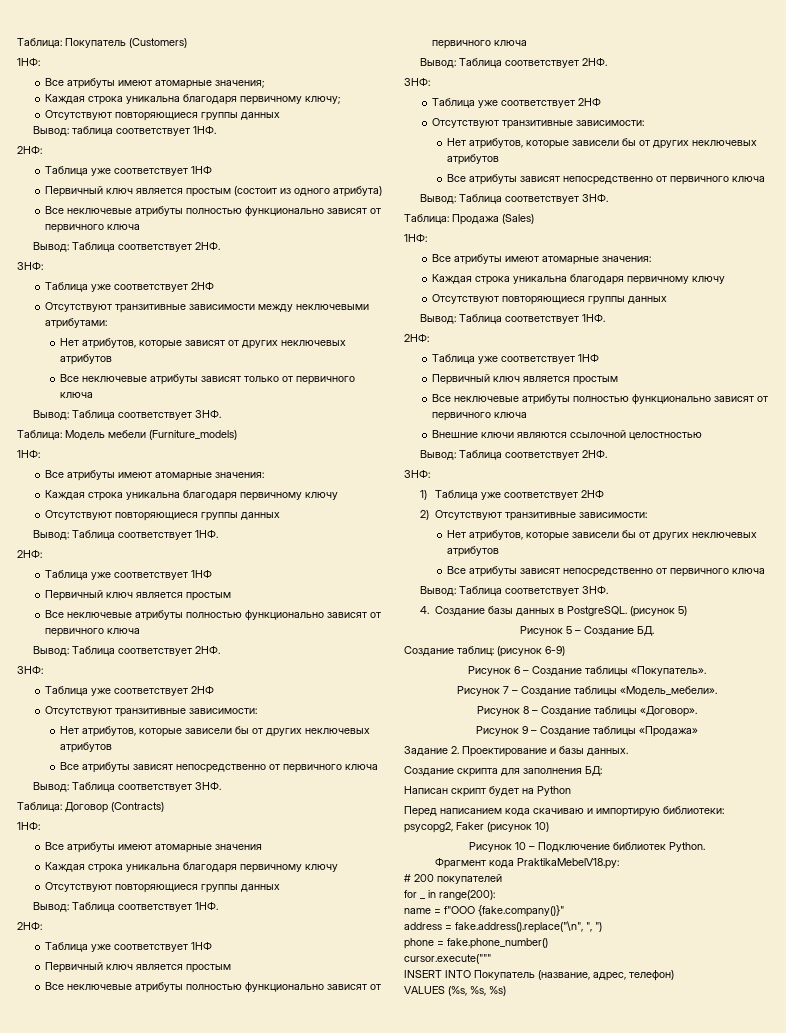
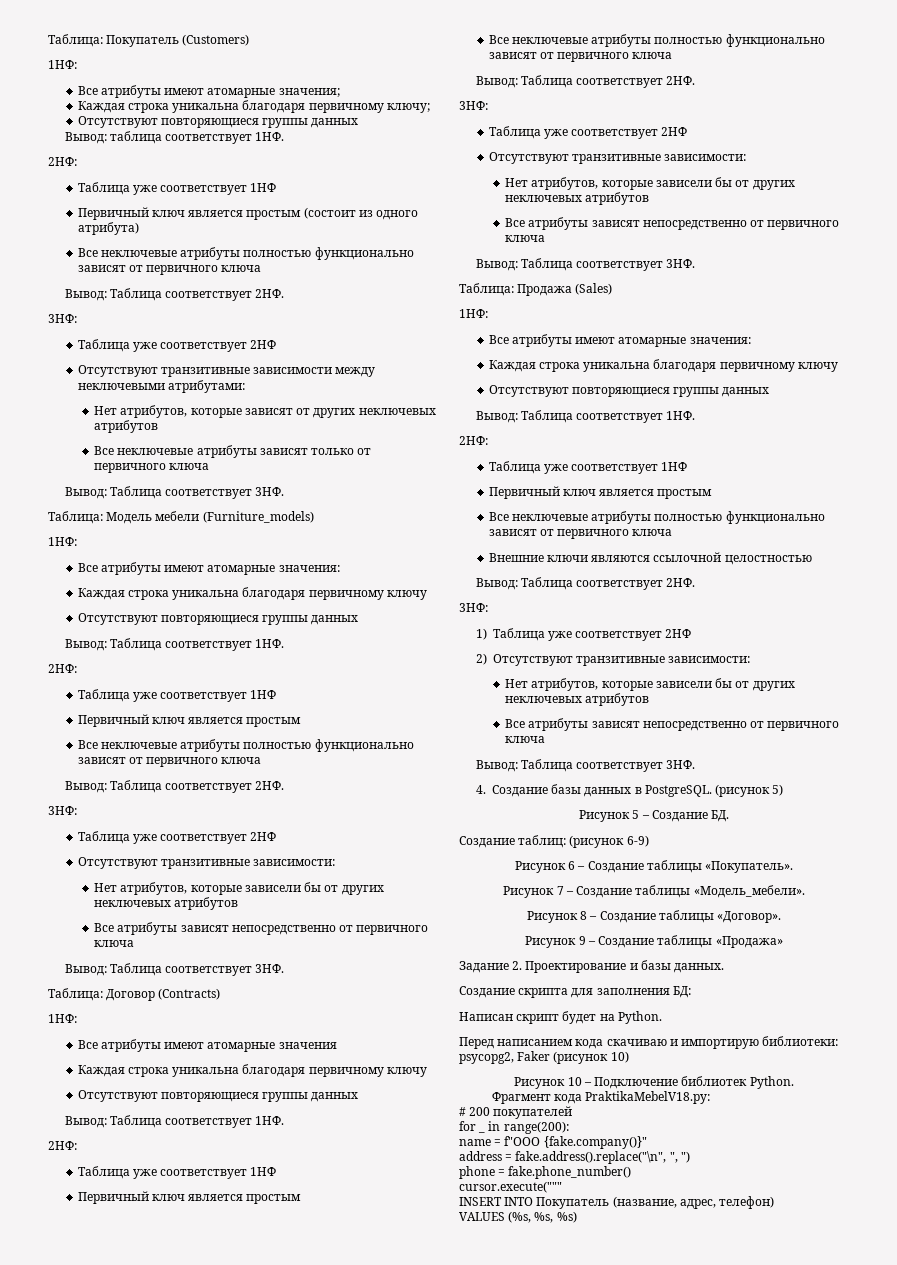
- Написан скрипт будет на Python
+ Написан скрипт будет на Python.

